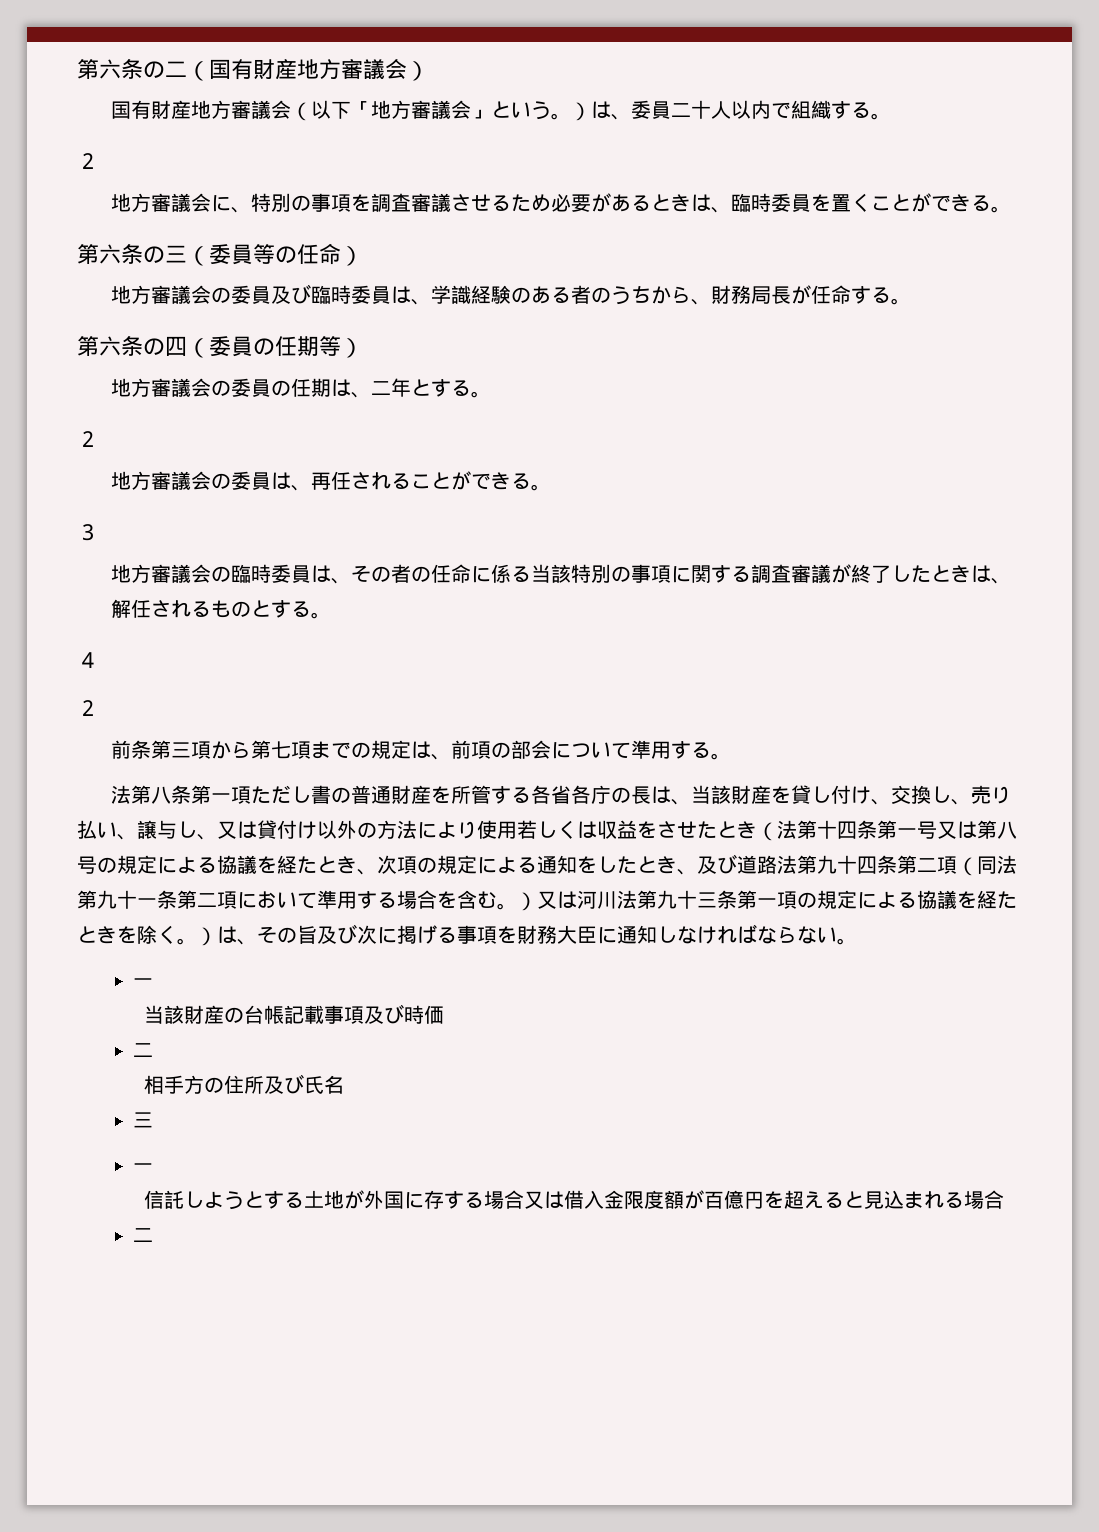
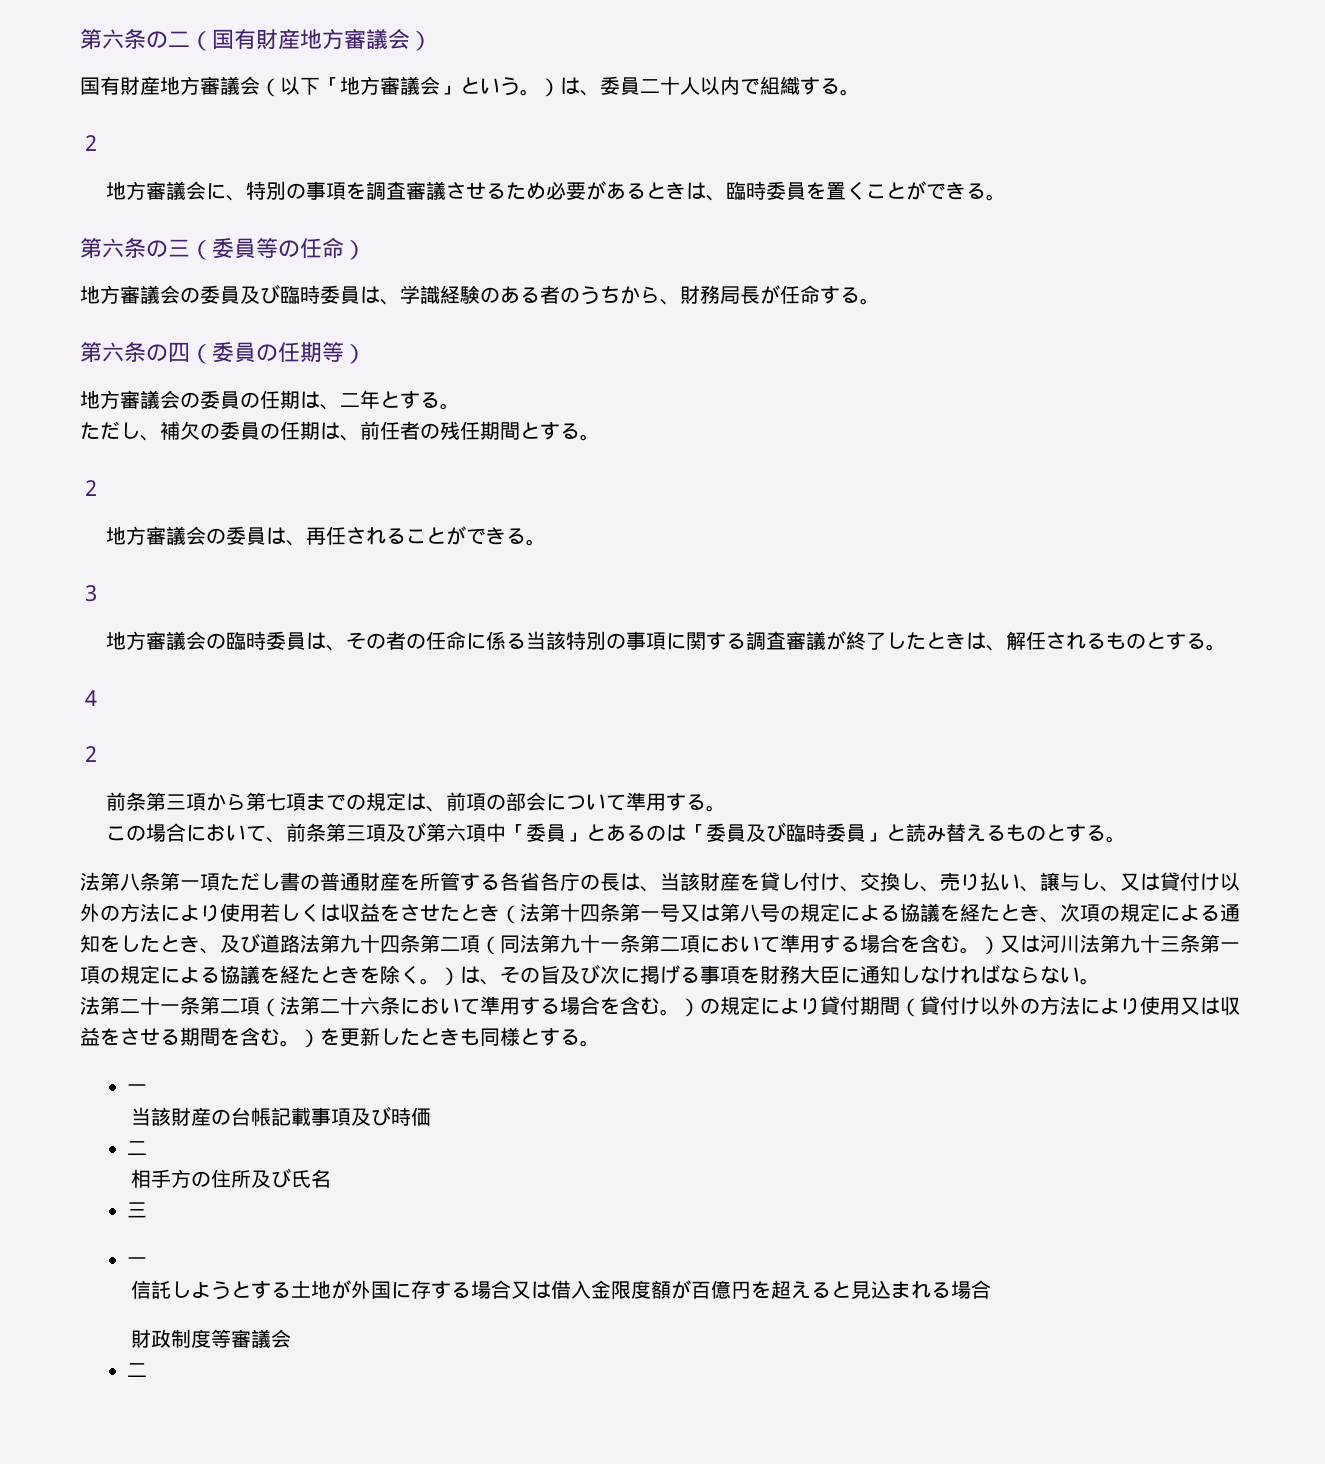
+ ただし、補欠の委員の任期は、前任者の残任期間とする。
+ この場合において、前条第三項及び第六項中「委員」とあるのは「委員及び臨時委員」と読み替えるものとする。
+ 法第二十一条第二項（法第二十六条において準用する場合を含む。）の規定により貸付期間（貸付け以外の方法により使用又は収益をさせる期間を含む。）を更新したときも同様とする。
+ 財政制度等審議会

